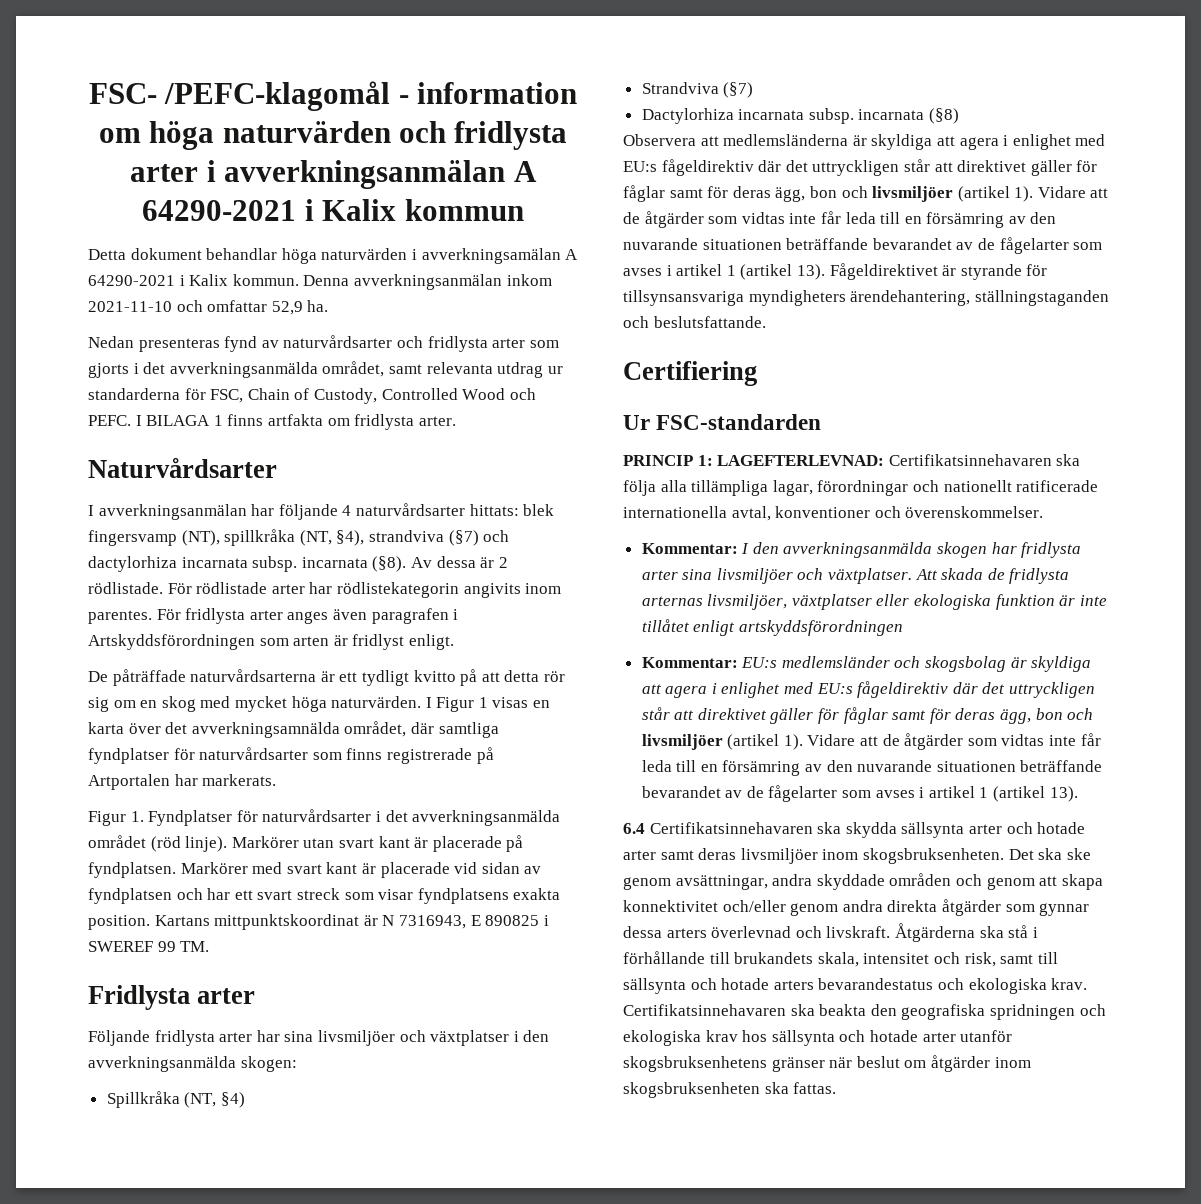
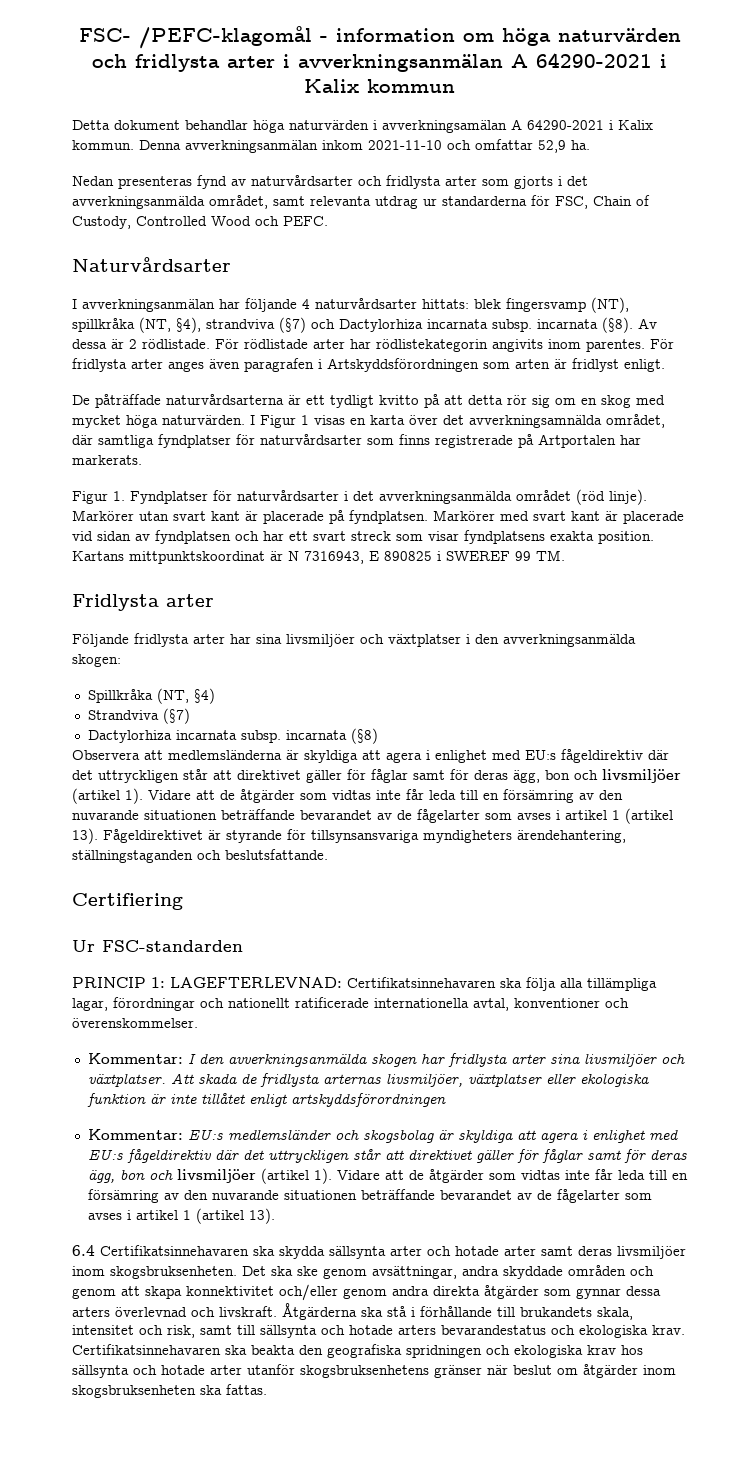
- I BILAGA 1 finns artfakta om fridlysta arter.
- I avverkningsanmälan har följande 4 naturvårdsarter hittats: blek fingersvamp (NT), spillkråka (NT, §4), strandviva (§7) och dactylorhiza incarnata subsp. incarnata (§8).
+ I avverkningsanmälan har följande 4 naturvårdsarter hittats: blek fingersvamp (NT), spillkråka (NT, §4), strandviva (§7) och Dactylorhiza incarnata subsp. incarnata (§8).

